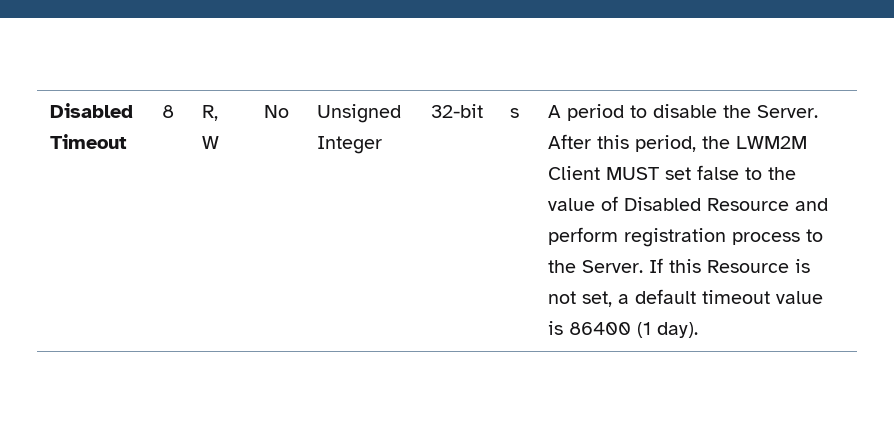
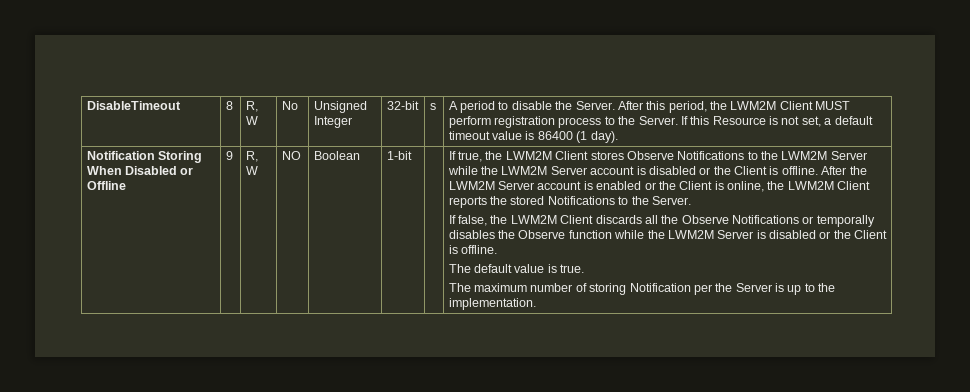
- Disabled Timeout
+ DisableTimeout
- After this period, the LWM2M Client MUST set false to the value of Disabled Resource and perform registration process to the Server.
+ After this period, the LWM2M Client MUST perform registration process to the Server.
+ Notification Storing When Disabled or Offline | 9 | R, W | NO | Boolean | 1-bit | | If true, the LWM2M Client stores Observe Notifications to the LWM2M Server while the LWM2M Server account is disabled or the Client is offline. After the LWM2M Server account is enabled or the Client is online, the LWM2M Client reports the stored Notifications to the Server.
+ If false, the LWM2M Client discards all the Observe Notifications or temporally disables the Observe function while the LWM2M Server is disabled or the Client is offline.
+ The default value is true.
+ The maximum number of storing Notification per the Server is up to the implementation.

